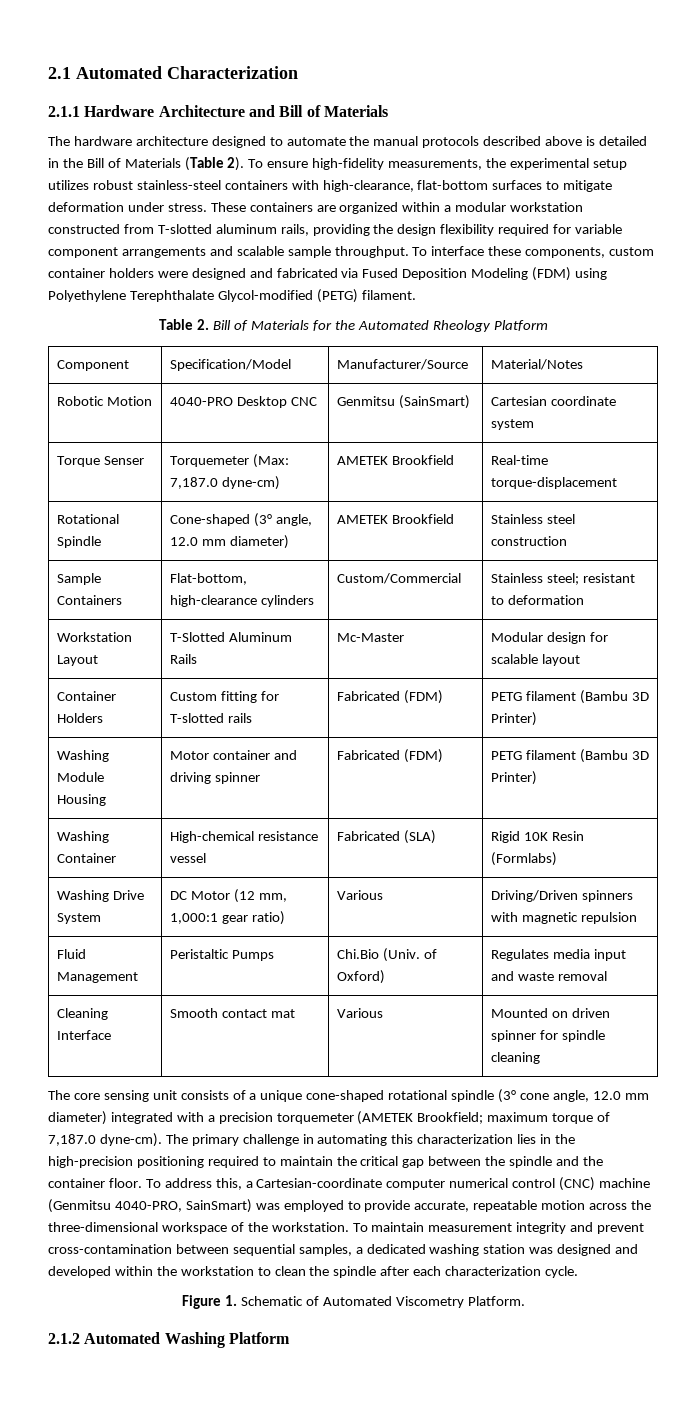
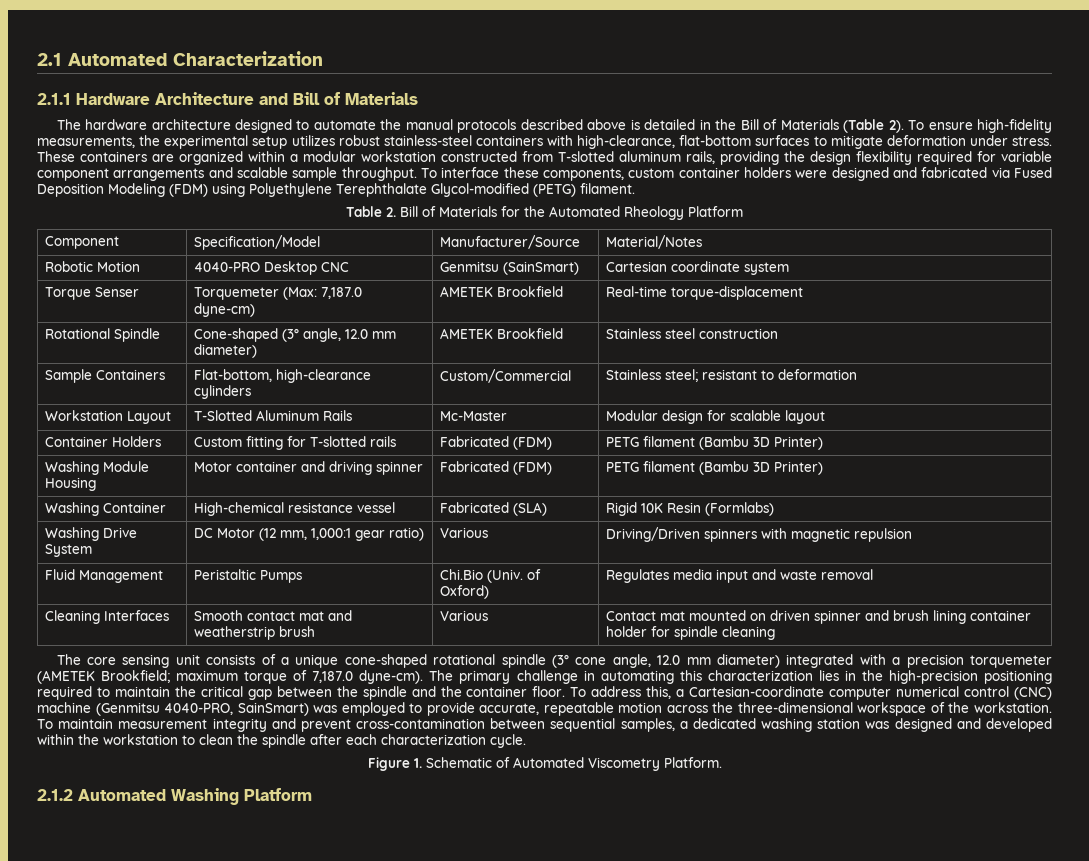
- Cleaning Interface | Smooth contact mat | Various | Mounted on driven spinner for spindle cleaning
+ Cleaning Interfaces | Smooth contact mat and weatherstrip brush | Various | Contact mat mounted on driven spinner and brush lining container holder for spindle cleaning

